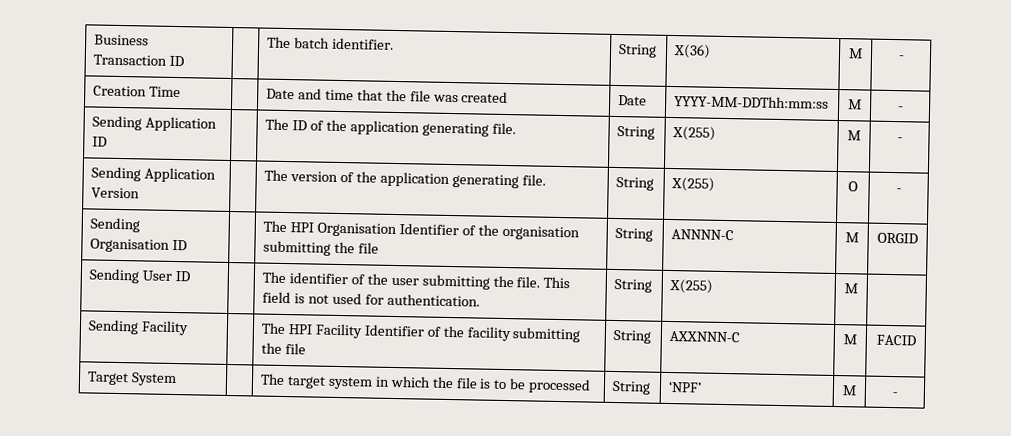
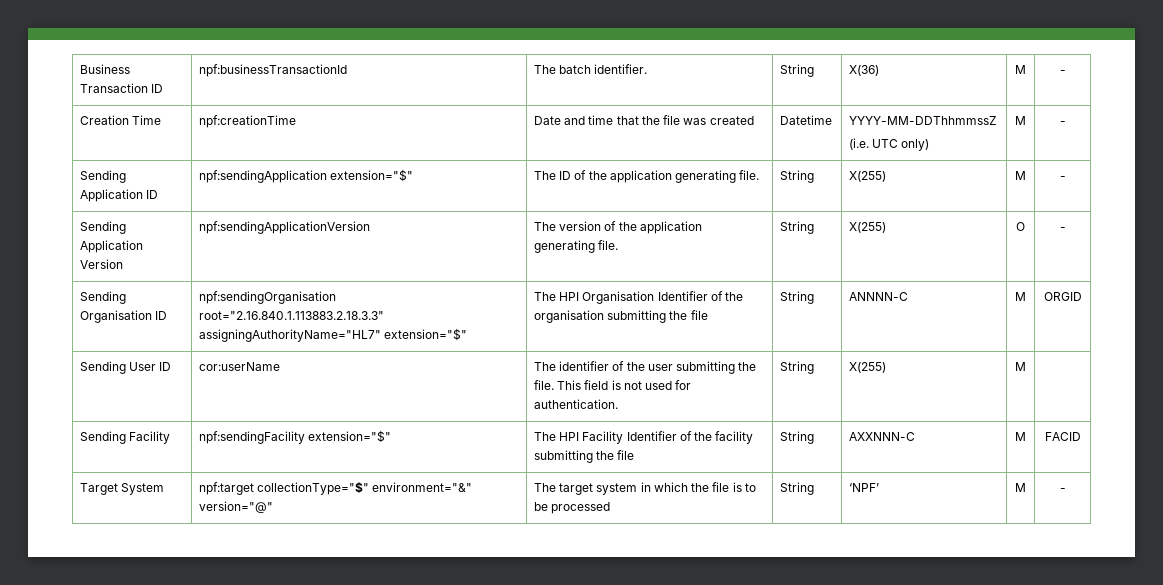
- Business Transaction ID | | The batch identifier. | String | X(36) | M | -
+ Business Transaction ID | npf:businessTransactionId | The batch identifier. | String | X(36) | M | -
- Creation Time | | Date and time that the file was created | Date | YYYY-MM-DDThh:mm:ss | M | -
+ Creation Time | npf:creationTime | Date and time that the file was created | Datetime | YYYY-MM-DDThhmmssZ
+ (i.e. UTC only) | M | -
- Sending Application ID | | The ID of the application generating file. | String | X(255) | M | -
+ Sending Application ID | npf:sendingApplication extension="$" | The ID of the application generating file. | String | X(255) | M | -
- Sending Application Version | | The version of the application generating file. | String | X(255) | O | -
+ Sending Application Version | npf:sendingApplicationVersion | The version of the application generating file. | String | X(255) | O | -
- Sending Organisation ID | | The HPI Organisation Identifier of the organisation submitting the file | String | ANNNN-C | M | ORGID
+ Sending Organisation ID | npf:sendingOrganisation root="2.16.840.1.113883.2.18.3.3" assigningAuthorityName="HL7" extension="$" | The HPI Organisation Identifier of the organisation submitting the file | String | ANNNN-C | M | ORGID
- Sending User ID | | The identifier of the user submitting the file. This field is not used for authentication. | String | X(255) | M |
+ Sending User ID | cor:userName | The identifier of the user submitting the file. This field is not used for authentication. | String | X(255) | M |
- Sending Facility | | The HPI Facility Identifier of the facility submitting the file | String | AXXNNN-C | M | FACID
+ Sending Facility | npf:sendingFacility extension="$" | The HPI Facility Identifier of the facility submitting the file | String | AXXNNN-C | M | FACID
- Target System | | The target system in which the file is to be processed | String | ‘NPF’ | M | -
+ Target System | npf:target collectionType="$" environment="&" version="@" | The target system in which the file is to be processed | String | ‘NPF’ | M | -

